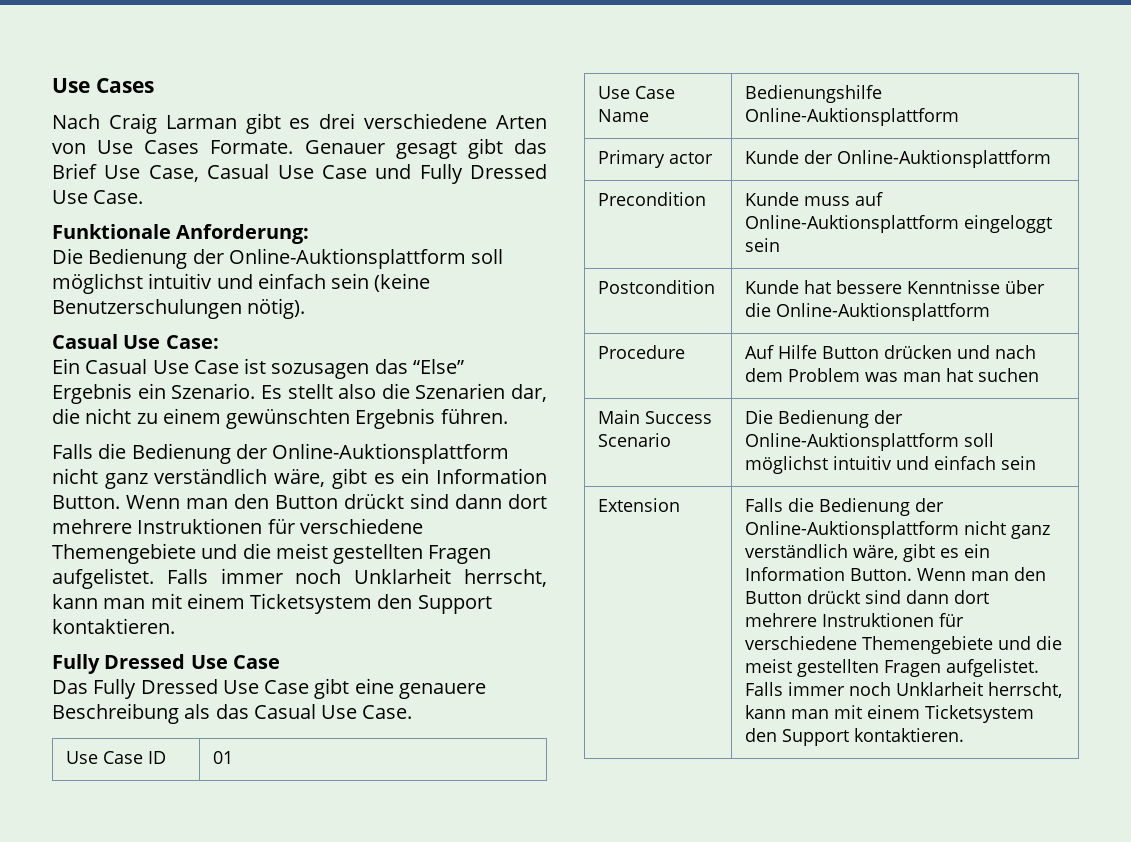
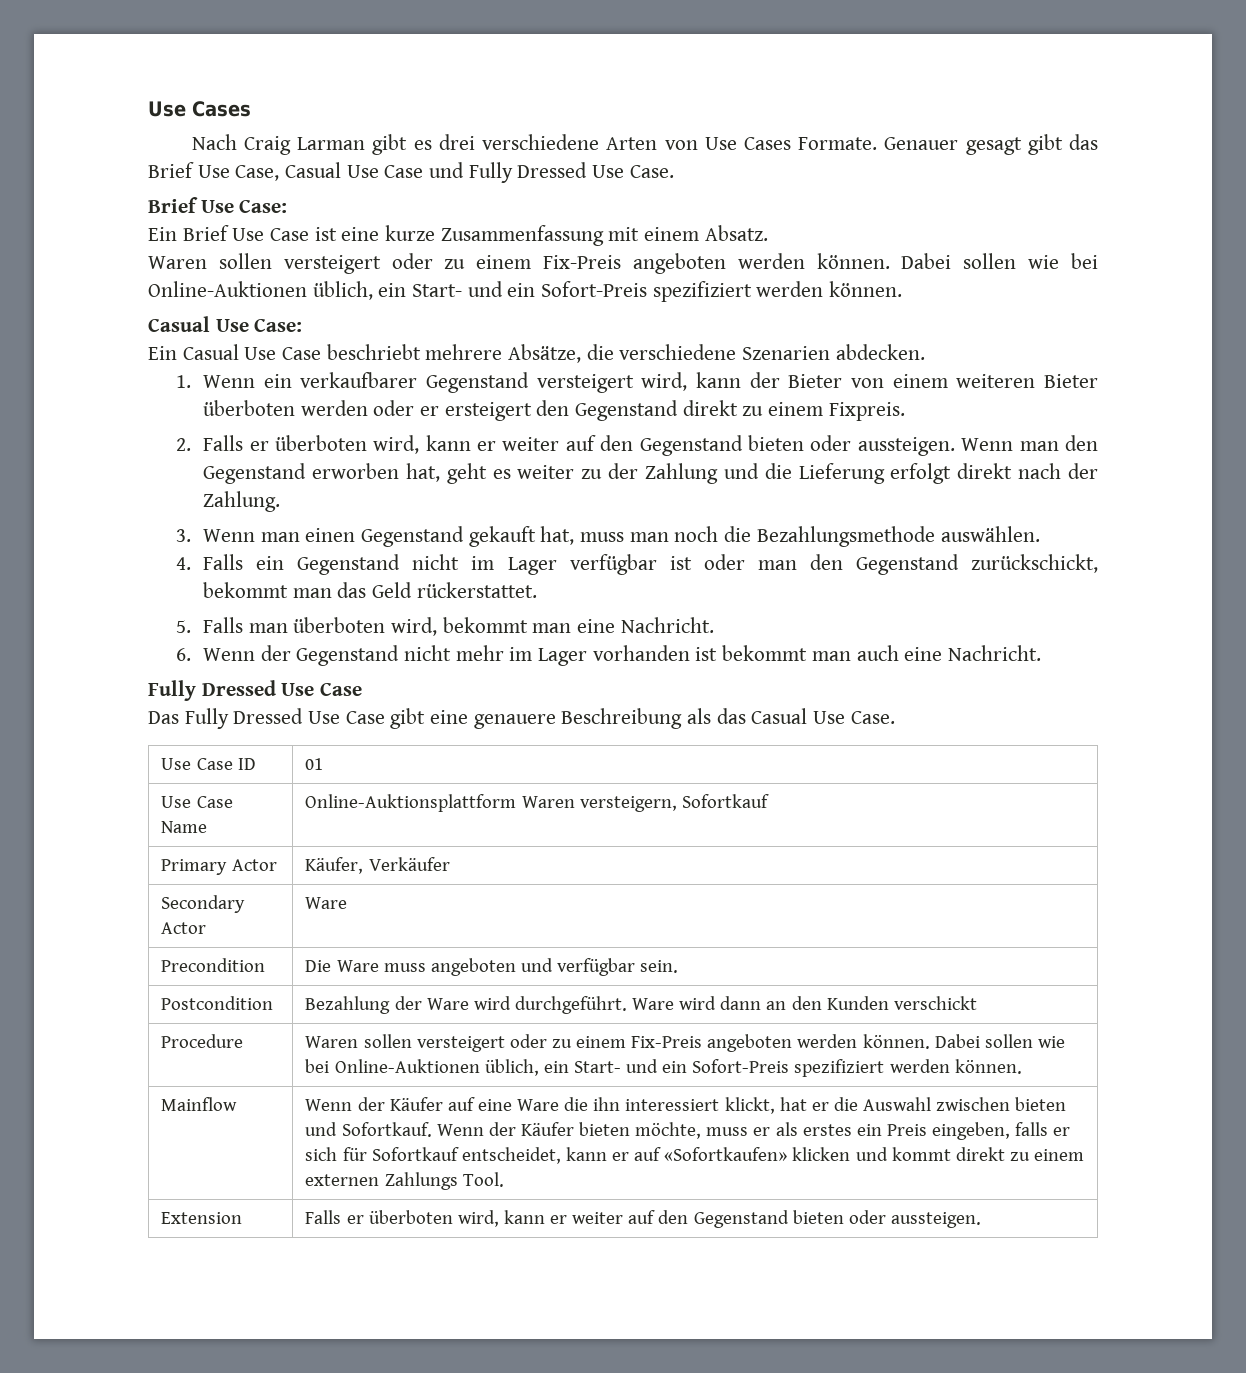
- Funktionale Anforderung:
- Die Bedienung der Online-Auktionsplattform soll möglichst intuitiv und einfach sein (keine Benutzerschulungen nötig).
+ Brief Use Case:
+ Ein Brief Use Case ist eine kurze Zusammenfassung mit einem Absatz.
+ Waren sollen versteigert oder zu einem Fix-Preis angeboten werden können. Dabei sollen wie bei Online-Auktionen üblich, ein Start- und ein Sofort-Preis spezifiziert werden können.
- Ein Casual Use Case ist sozusagen das “Else” Ergebnis ein Szenario. Es stellt also die Szenarien dar, die nicht zu einem gewünschten Ergebnis führen.
- Falls die Bedienung der Online-Auktionsplattform nicht ganz verständlich wäre, gibt es ein Information Button. Wenn man den Button drückt sind dann dort mehrere Instruktionen für verschiedene Themengebiete und die meist gestellten Fragen aufgelistet. Falls immer noch Unklarheit herrscht, kann man mit einem Ticketsystem den Support kontaktieren.
+ Ein Casual Use Case beschriebt mehrere Absätze, die verschiedene Szenarien abdecken.
+ 1. Wenn ein verkaufbarer Gegenstand versteigert wird, kann der Bieter von einem weiteren Bieter überboten werden oder er ersteigert den Gegenstand direkt zu einem Fixpreis.
+ 2. Falls er überboten wird, kann er weiter auf den Gegenstand bieten oder aussteigen. Wenn man den Gegenstand erworben hat, geht es weiter zu der Zahlung und die Lieferung erfolgt direkt nach der Zahlung.
+ 3. Wenn man einen Gegenstand gekauft hat, muss man noch die Bezahlungsmethode auswählen.
+ 4. Falls ein Gegenstand nicht im Lager verfügbar ist oder man den Gegenstand zurückschickt, bekommt man das Geld rückerstattet.
+ 5. Falls man überboten wird, bekommt man eine Nachricht.
+ 6. Wenn der Gegenstand nicht mehr im Lager vorhanden ist bekommt man auch eine Nachricht.
- Use Case Name | Bedienungshilfe Online-Auktionsplattform
- Primary actor | Kunde der Online-Auktionsplattform
- Precondition | Kunde muss auf Online-Auktionsplattform eingeloggt sein
- Postcondition | Kunde hat bessere Kenntnisse über die Online-Auktionsplattform
- Procedure | Auf Hilfe Button drücken und nach dem Problem was man hat suchen
- Main Success Scenario | Die Bedienung der Online-Auktionsplattform soll möglichst intuitiv und einfach sein
- Extension | Falls die Bedienung der Online-Auktionsplattform nicht ganz verständlich wäre, gibt es ein Information Button. Wenn man den Button drückt sind dann dort mehrere Instruktionen für verschiedene Themengebiete und die meist gestellten Fragen aufgelistet. Falls immer noch Unklarheit herrscht, kann man mit einem Ticketsystem den Support kontaktieren.
+ Use Case Name | Online-Auktionsplattform Waren versteigern, Sofortkauf
+ Primary Actor | Käufer, Verkäufer
+ Secondary Actor | Ware
+ Precondition | Die Ware muss angeboten und verfügbar sein.
+ Postcondition | Bezahlung der Ware wird durchgeführt. Ware wird dann an den Kunden verschickt
+ Procedure | Waren sollen versteigert oder zu einem Fix-Preis angeboten werden können. Dabei sollen wie bei Online-Auktionen üblich, ein Start- und ein Sofort-Preis spezifiziert werden können.
+ Mainflow | Wenn der Käufer auf eine Ware die ihn interessiert klickt, hat er die Auswahl zwischen bieten und Sofortkauf. Wenn der Käufer bieten möchte, muss er als erstes ein Preis eingeben, falls er sich für Sofortkauf entscheidet, kann er auf «Sofortkaufen» klicken und kommt direkt zu einem externen Zahlungs Tool.
+ Extension | Falls er überboten wird, kann er weiter auf den Gegenstand bieten oder aussteigen.

